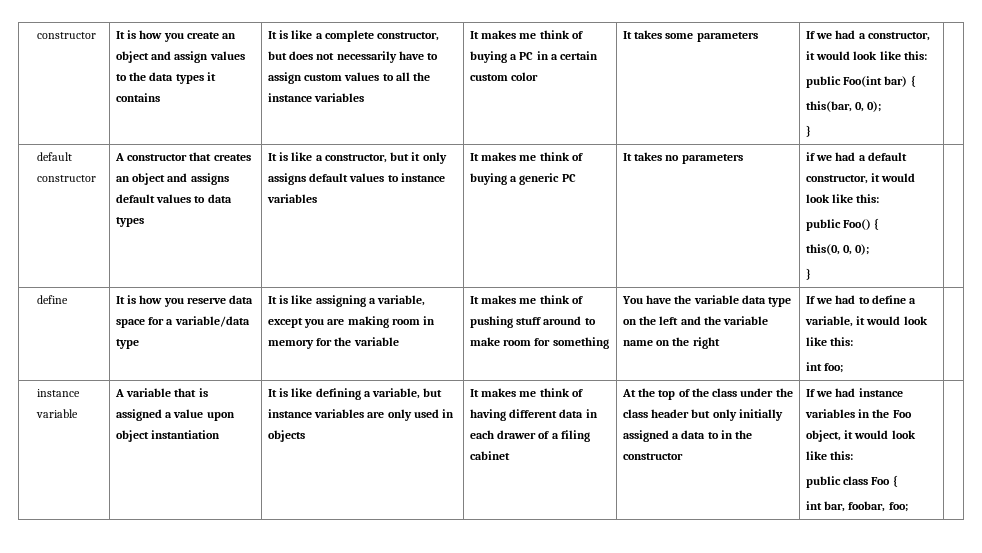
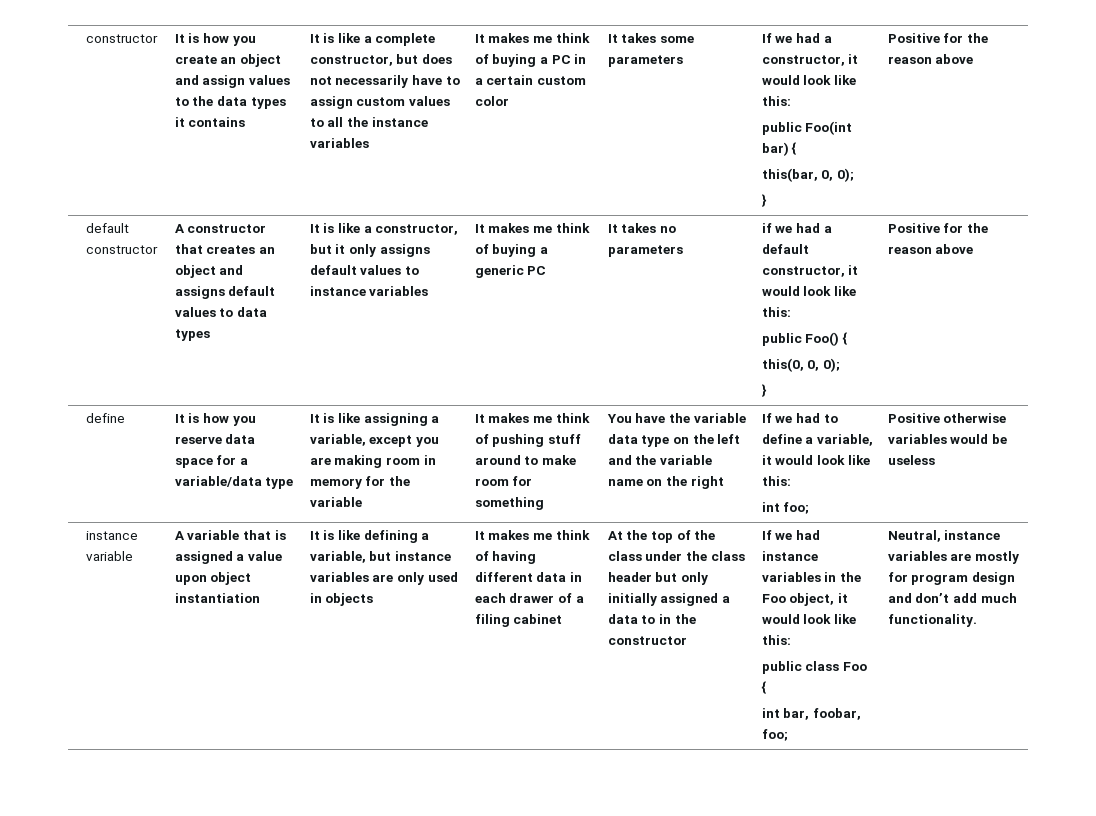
  this(bar, 0, 0);
- }
+ } | Positive for the reason above
  this(0, 0, 0);
- }
+ } | Positive for the reason above
+ Positive otherwise variables would be useless
+ Neutral, instance variables are mostly for program design and don’t add much functionality.

